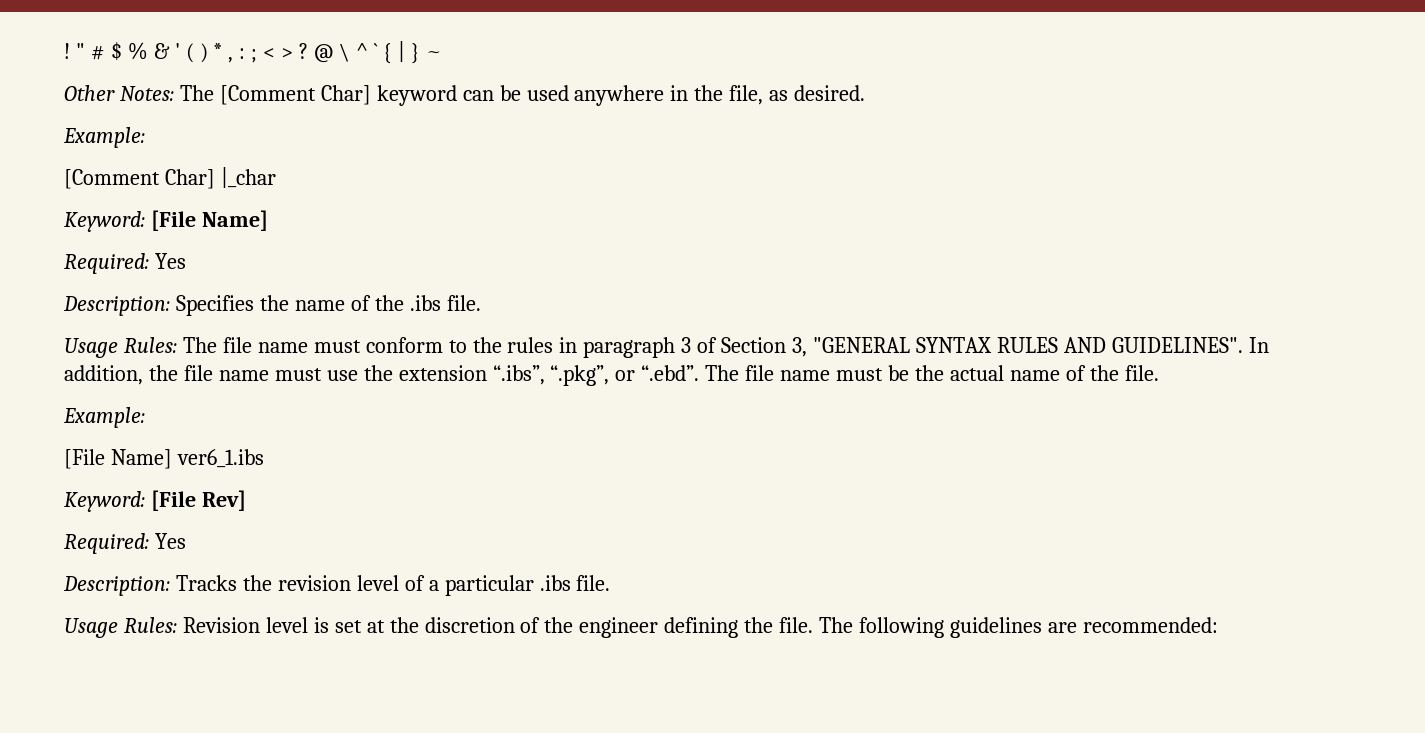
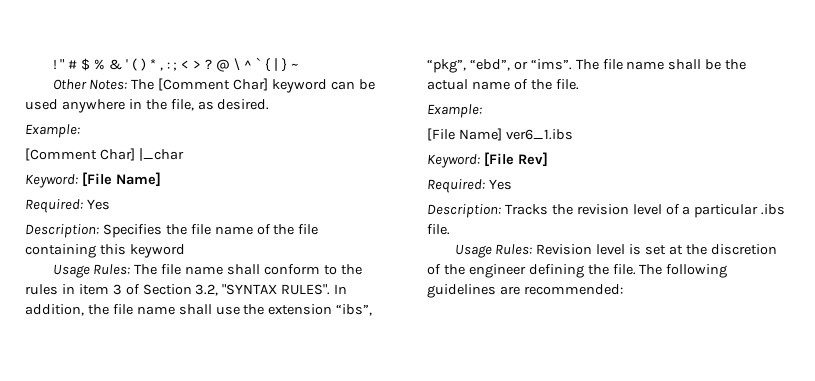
- Description: Specifies the name of the .ibs file.
+ Description: Specifies the file name of the file containing this keyword
- Usage Rules: The file name must conform to the rules in paragraph 3 of Section 3, "GENERAL SYNTAX RULES AND GUIDELINES".
+ Usage Rules: The file name shall conform to the rules in item 3 of Section 3.2, "SYNTAX RULES".
- In addition, the file name must use the extension “.ibs”, “.pkg”, or “.ebd”. The file name must be the actual name of the file.
+ In addition, the file name shall use the extension “ibs”, “pkg”, “ebd”, or “ims”. The file name shall be the actual name of the file.

